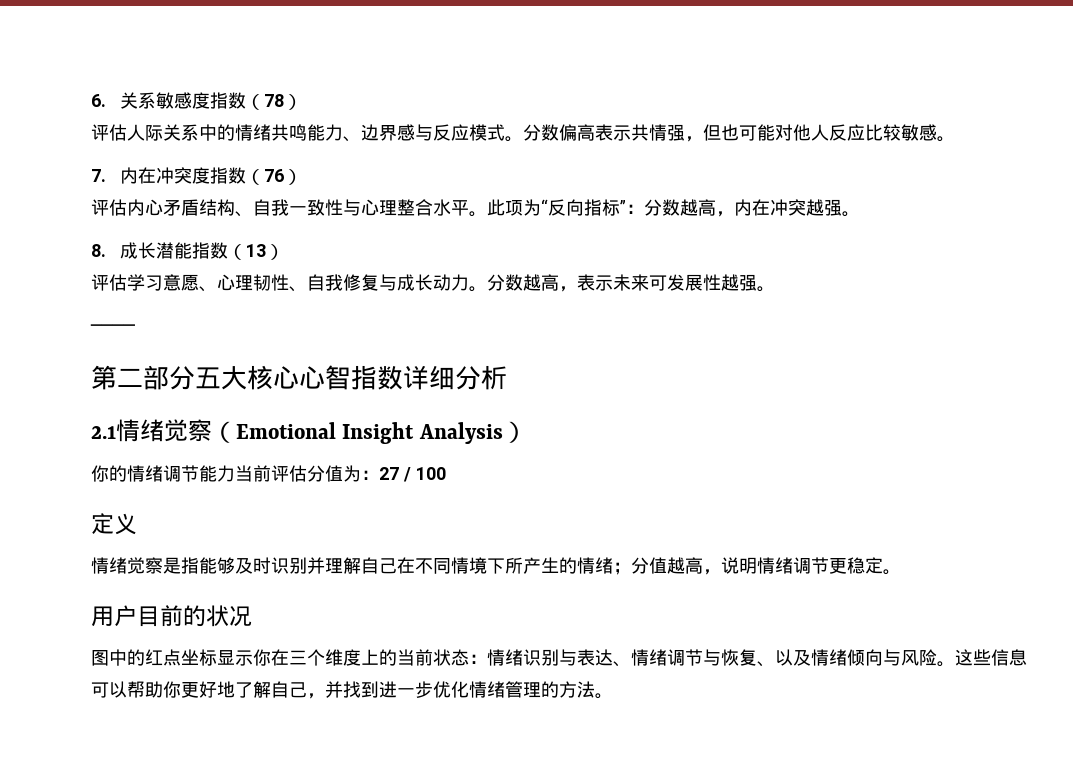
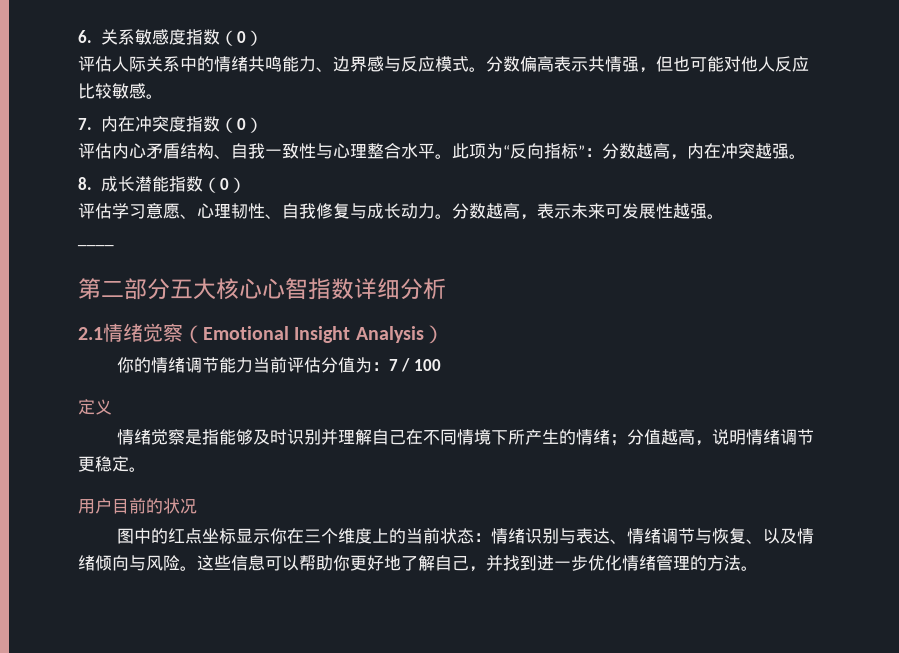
- 6.关系敏感度指数（78）
+ 6.关系敏感度指数（0）
- 7.内在冲突度指数（76）
+ 7.内在冲突度指数（0）
- 8.成长潜能指数（13）
+ 8.成长潜能指数（0）
- 你的情绪调节能力当前评估分值为：27 / 100
+ 你的情绪调节能力当前评估分值为：7 / 100

